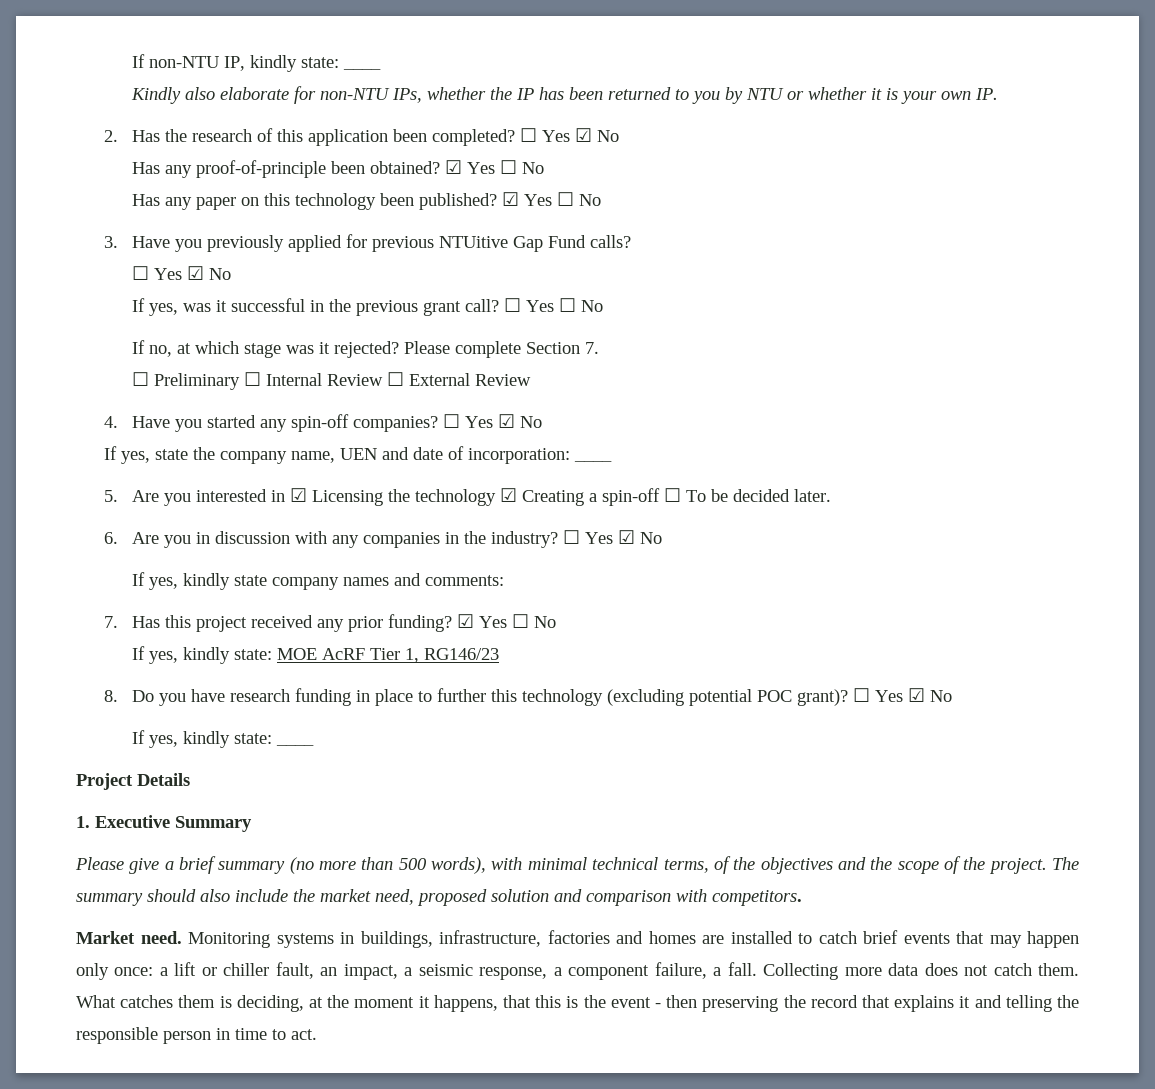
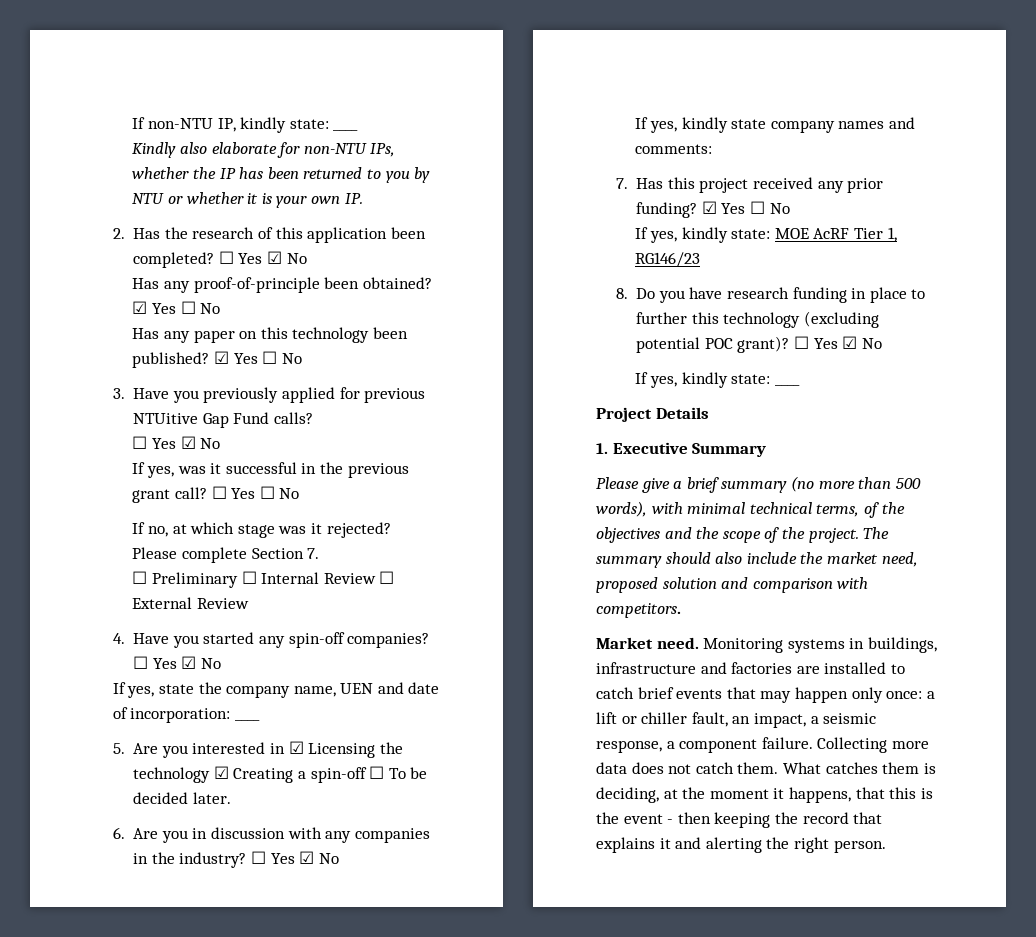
- Monitoring systems in buildings, infrastructure, factories and homes are installed to catch brief events that may happen only once: a lift or chiller fault, an impact, a seismic response, a component failure, a fall.
+ Monitoring systems in buildings, infrastructure and factories are installed to catch brief events that may happen only once: a lift or chiller fault, an impact, a seismic response, a component failure.
- What catches them is deciding, at the moment it happens, that this is the event - then preserving the record that explains it and telling the responsible person in time to act.
+ What catches them is deciding, at the moment it happens, that this is the event - then keeping the record that explains it and alerting the right person.

